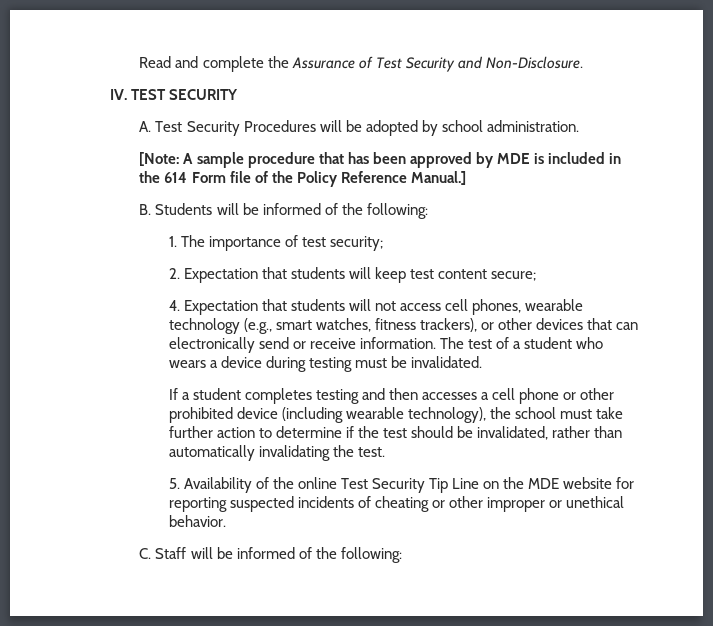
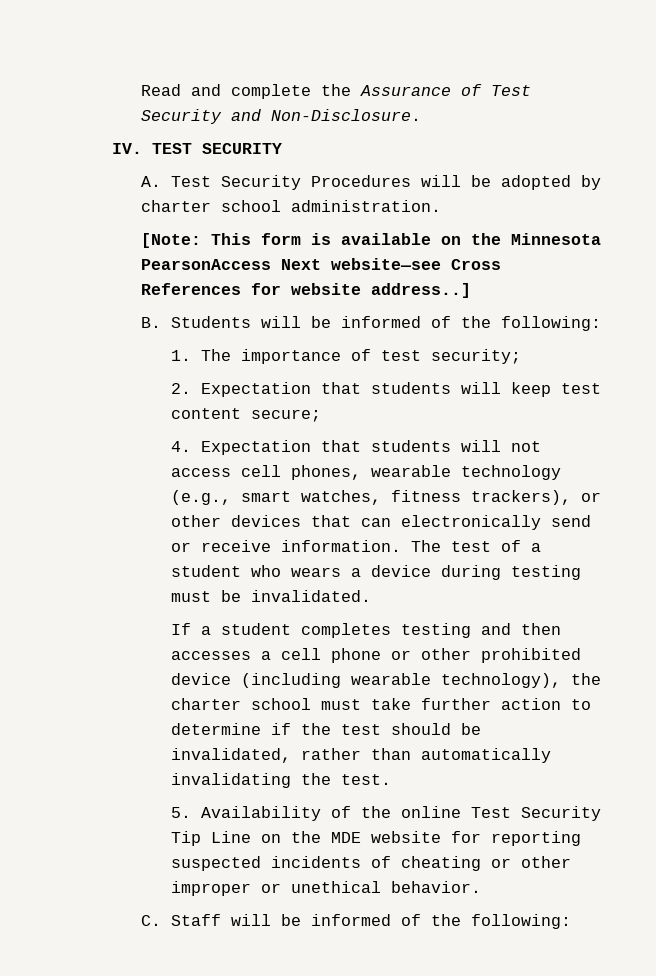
- A. Test Security Procedures will be adopted by school administration.
+ A. Test Security Procedures will be adopted by charter school administration.
- [Note: A sample procedure that has been approved by MDE is included in the 614 Form file of the Policy Reference Manual.]
+ [Note: This form is available on the Minnesota PearsonAccess Next website—see Cross References for website address..]
- If a student completes testing and then accesses a cell phone or other prohibited device (including wearable technology), the school must take further action to determine if the test should be invalidated, rather than automatically invalidating the test.
+ If a student completes testing and then accesses a cell phone or other prohibited device (including wearable technology), the charter school must take further action to determine if the test should be invalidated, rather than automatically invalidating the test.

